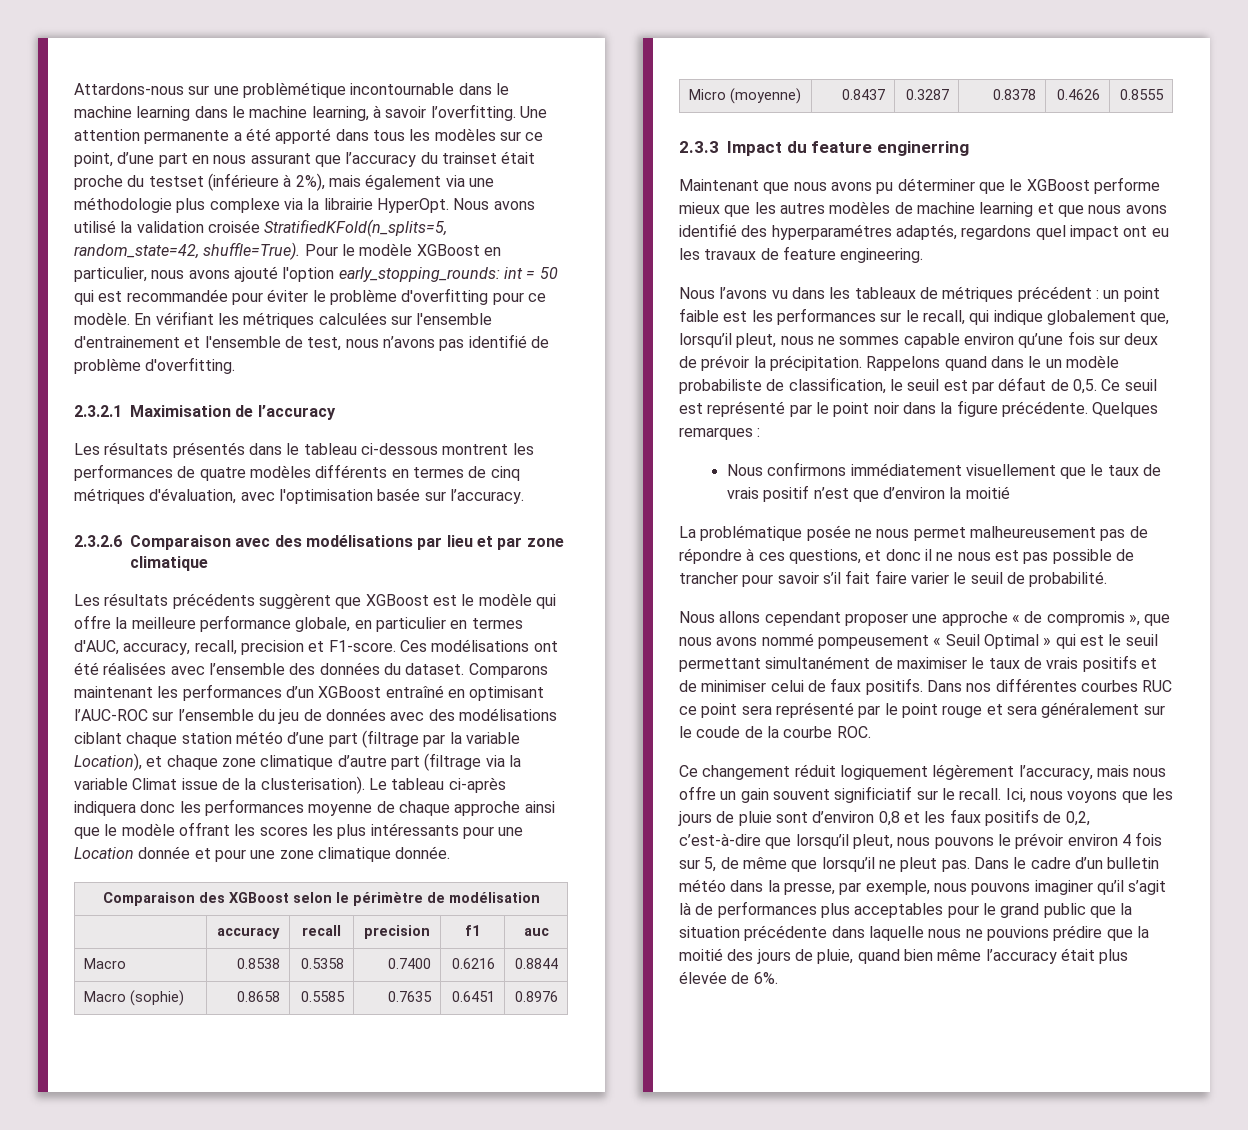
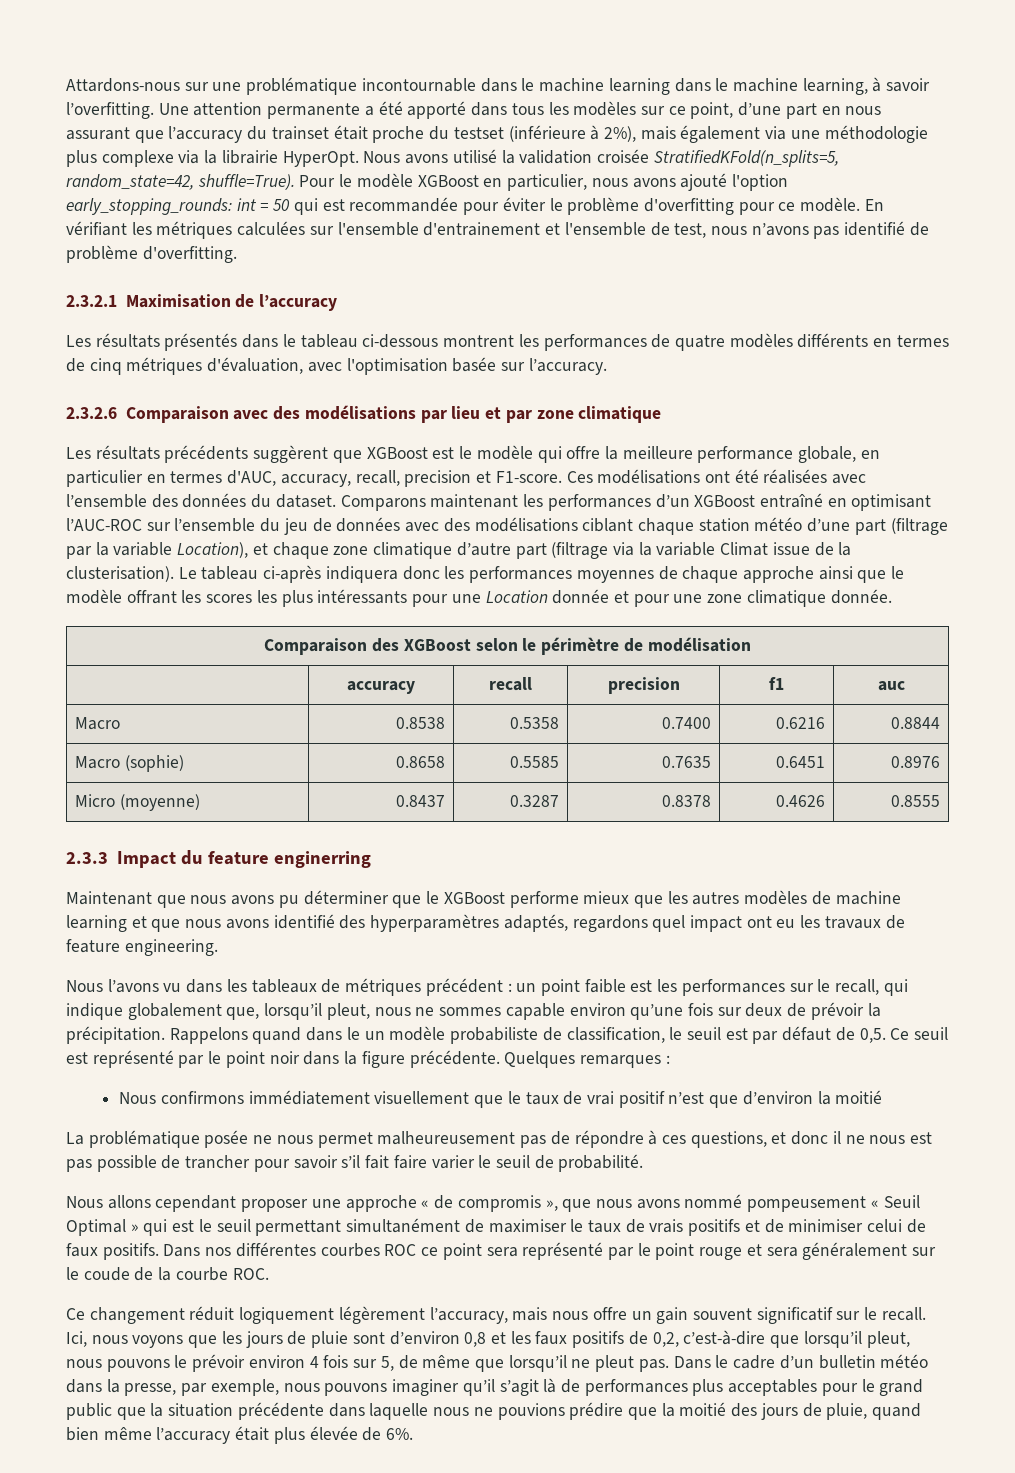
- Attardons-nous sur une problèmétique incontournable dans le machine learning dans le machine learning, à savoir l’overfitting.
+ Attardons-nous sur une problématique incontournable dans le machine learning dans le machine learning, à savoir l’overfitting.
- Le tableau ci-après indiquera donc les performances moyenne de chaque approche ainsi que le modèle offrant les scores les plus intéressants pour une Location donnée et pour une zone climatique donnée.
+ Le tableau ci-après indiquera donc les performances moyennes de chaque approche ainsi que le modèle offrant les scores les plus intéressants pour une Location donnée et pour une zone climatique donnée.
- Maintenant que nous avons pu déterminer que le XGBoost performe mieux que les autres modèles de machine learning et que nous avons identifié des hyperparamétres adaptés, regardons quel impact ont eu les travaux de feature engineering.
+ Maintenant que nous avons pu déterminer que le XGBoost performe mieux que les autres modèles de machine learning et que nous avons identifié des hyperparamètres adaptés, regardons quel impact ont eu les travaux de feature engineering.
- Nous confirmons immédiatement visuellement que le taux de vrais positif n’est que d’environ la moitié
+ Nous confirmons immédiatement visuellement que le taux de vrai positif n’est que d’environ la moitié
- Dans nos différentes courbes RUC ce point sera représenté par le point rouge et sera généralement sur le coude de la courbe ROC.
+ Dans nos différentes courbes ROC ce point sera représenté par le point rouge et sera généralement sur le coude de la courbe ROC.
- Ce changement réduit logiquement légèrement l’accuracy, mais nous offre un gain souvent significiatif sur le recall.
+ Ce changement réduit logiquement légèrement l’accuracy, mais nous offre un gain souvent significatif sur le recall.

